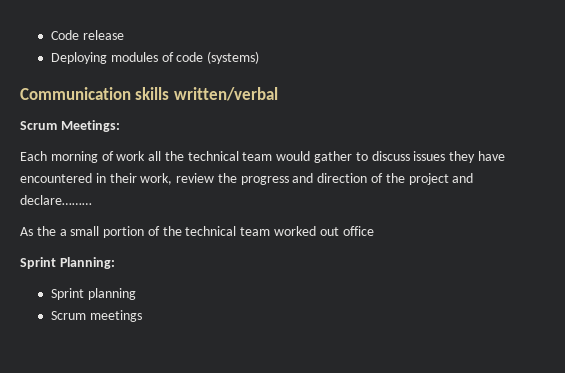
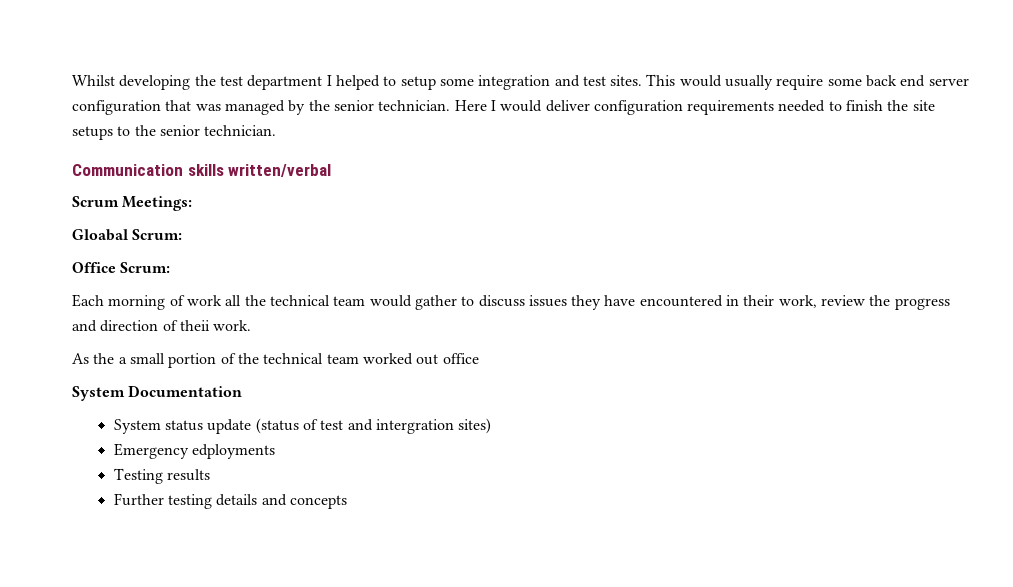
- Code release
- Deploying modules of code (systems)
+ Whilst developing the test department I helped to setup some integration and test sites. This would usually require some back end server configuration that was managed by the senior technician. Here I would deliver configuration requirements needed to finish the site setups to the senior technician.
+ Gloabal Scrum:
+ Office Scrum:
- Each morning of work all the technical team would gather to discuss issues they have encountered in their work, review the progress and direction of the project and declare………
+ Each morning of work all the technical team would gather to discuss issues they have encountered in their work, review the progress and direction of theii work.
- Sprint Planning:
- Sprint planning
- Scrum meetings
+ System Documentation
+ System status update (status of test and intergration sites)
+ Emergency edployments
+ Testing results
+ Further testing details and concepts

